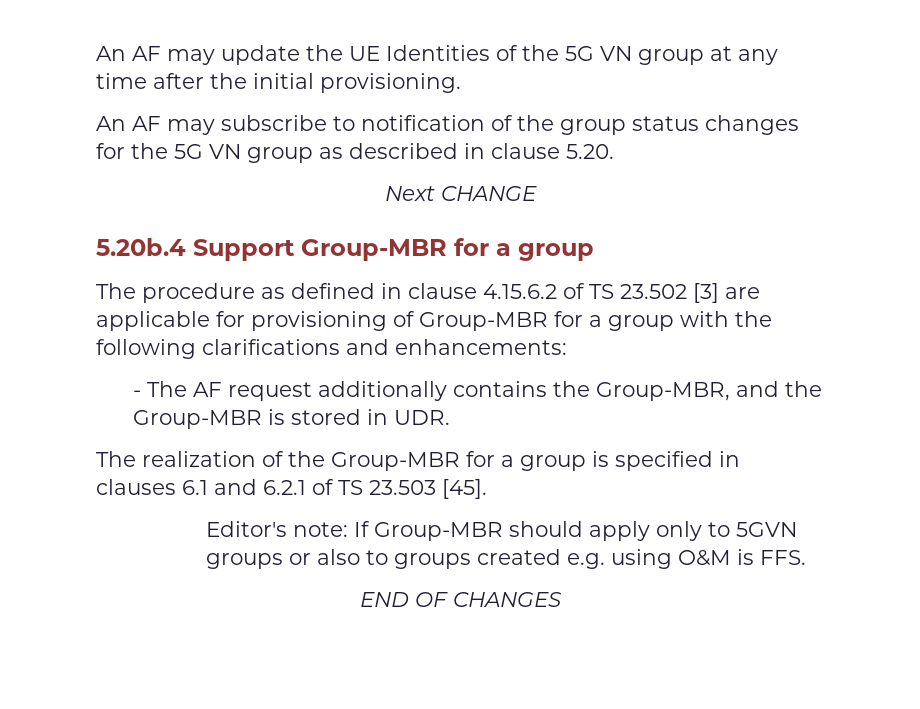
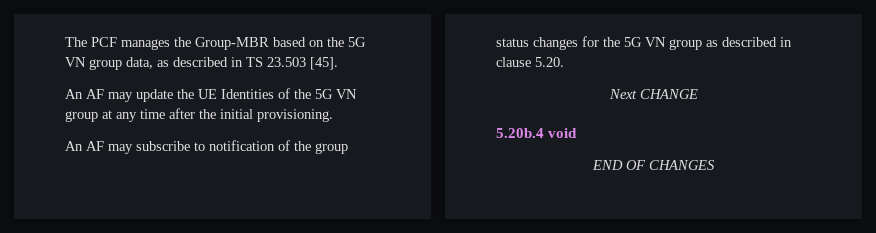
+ The PCF manages the Group-MBR based on the 5G VN group data, as described in TS 23.503 [45].
- 5.20b.4 Support Group-MBR for a group
- The procedure as defined in clause 4.15.6.2 of TS 23.502 [3] are applicable for provisioning of Group-MBR for a group with the following clarifications and enhancements:
- - The AF request additionally contains the Group-MBR, and the Group-MBR is stored in UDR.
- The realization of the Group-MBR for a group is specified in clauses 6.1 and 6.2.1 of TS 23.503 [45].
- Editor's note: If Group-MBR should apply only to 5GVN groups or also to groups created e.g. using O&M is FFS.
+ 5.20b.4 void

